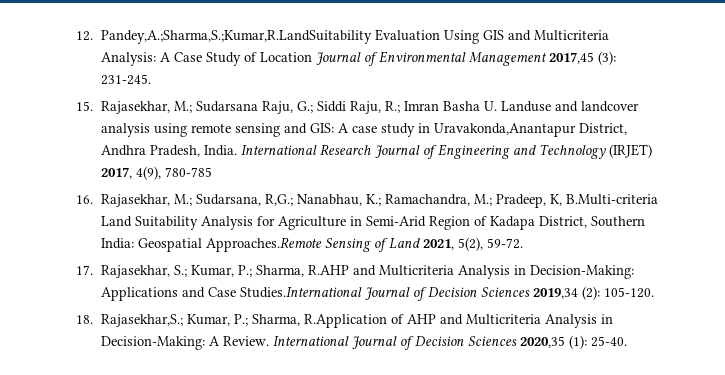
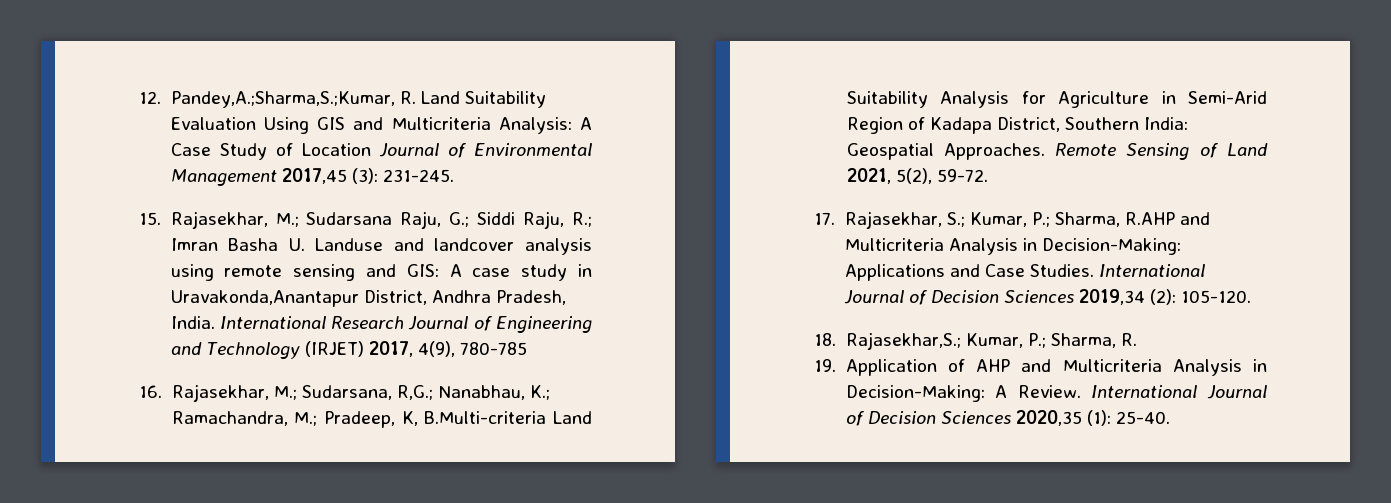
- 12. Pandey,A.;Sharma,S.;Kumar,R.LandSuitability Evaluation Using GIS and Multicriteria Analysis: A Case Study of Location Journal of Environmental Management 2017,45 (3): 231-245.
+ 12. Pandey,A.;Sharma,S.;Kumar, R. Land Suitability Evaluation Using GIS and Multicriteria Analysis: A Case Study of Location Journal of Environmental Management 2017,45 (3): 231-245.
- 16. Rajasekhar, M.; Sudarsana, R,G.; Nanabhau, K.; Ramachandra, M.; Pradeep, K, B.Multi-criteria Land Suitability Analysis for Agriculture in Semi-Arid Region of Kadapa District, Southern India: Geospatial Approaches.Remote Sensing of Land 2021, 5(2), 59-72.
+ 16. Rajasekhar, M.; Sudarsana, R,G.; Nanabhau, K.; Ramachandra, M.; Pradeep, K, B.Multi-criteria Land Suitability Analysis for Agriculture in Semi-Arid Region of Kadapa District, Southern India: Geospatial Approaches. Remote Sensing of Land 2021, 5(2), 59-72.
- 17. Rajasekhar, S.; Kumar, P.; Sharma, R.AHP and Multicriteria Analysis in Decision-Making: Applications and Case Studies.International Journal of Decision Sciences 2019,34 (2): 105-120.
+ 17. Rajasekhar, S.; Kumar, P.; Sharma, R.AHP and Multicriteria Analysis in Decision-Making: Applications and Case Studies. International Journal of Decision Sciences 2019,34 (2): 105-120.
- 18. Rajasekhar,S.; Kumar, P.; Sharma, R.Application of AHP and Multicriteria Analysis in Decision-Making: A Review.
+ 18. Rajasekhar,S.; Kumar, P.; Sharma, R.
+ 19. Application of AHP and Multicriteria Analysis in Decision-Making: A Review.

